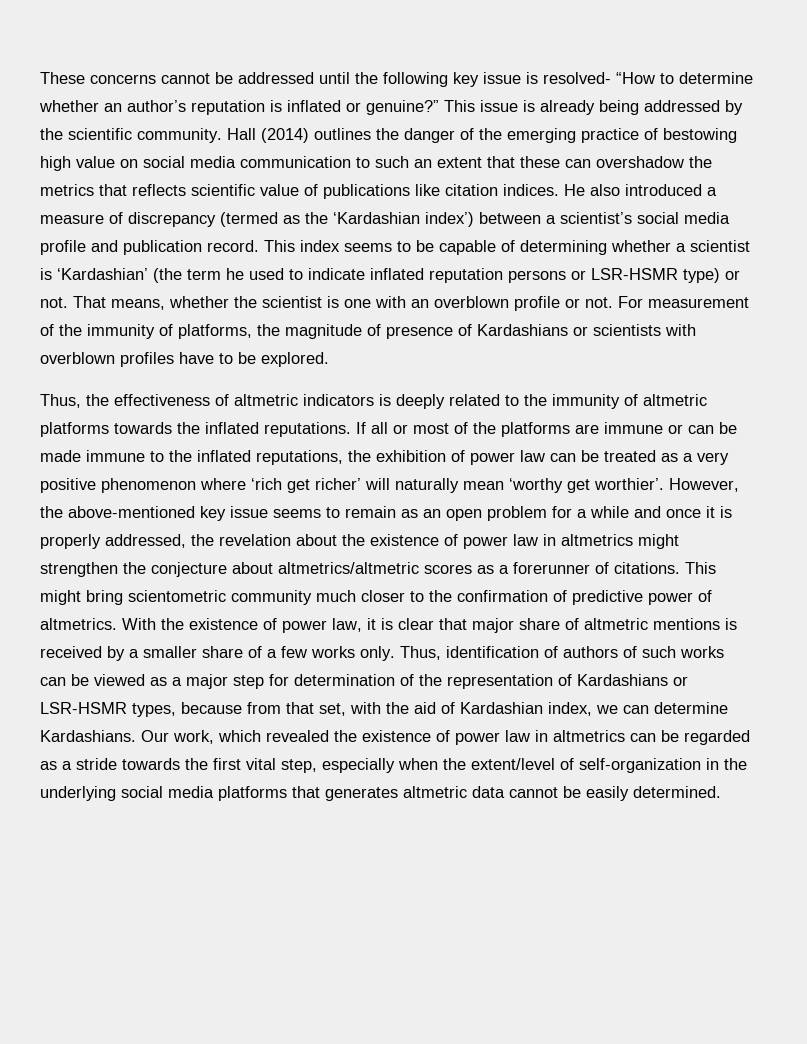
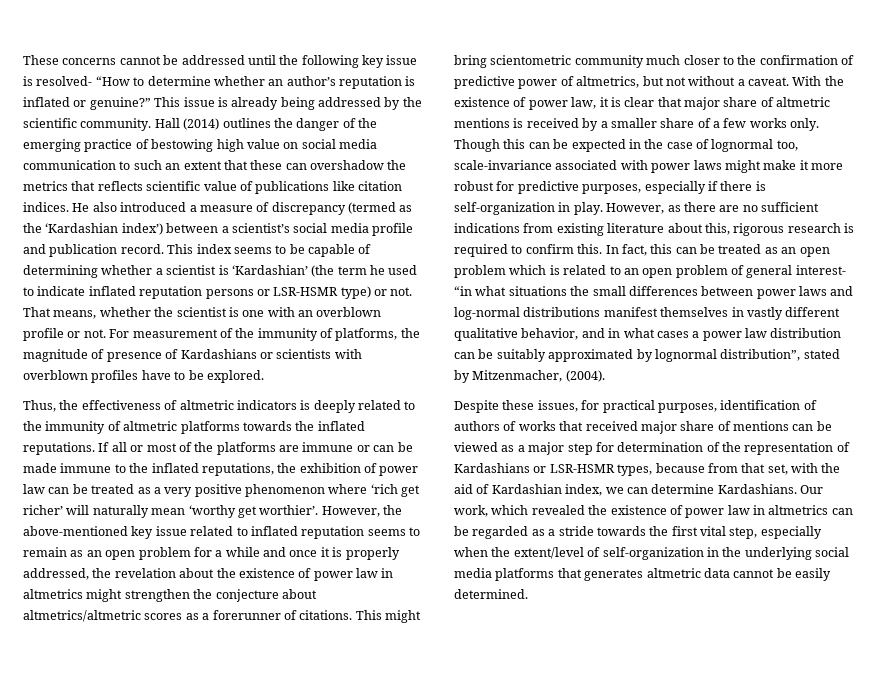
- However, the above-mentioned key issue seems to remain as an open problem for a while and once it is properly addressed, the revelation about the existence of power law in altmetrics might strengthen the conjecture about altmetrics/altmetric scores as a forerunner of citations.
+ However, the above-mentioned key issue related to inflated reputation seems to remain as an open problem for a while and once it is properly addressed, the revelation about the existence of power law in altmetrics might strengthen the conjecture about altmetrics/altmetric scores as a forerunner of citations.
- This might bring scientometric community much closer to the confirmation of predictive power of altmetrics.
+ This might bring scientometric community much closer to the confirmation of predictive power of altmetrics, but not without a caveat.
- Thus, identification of authors of such works can be viewed as a major step for determination of the representation of Kardashians or LSR-HSMR types, because from that set, with the aid of Kardashian index, we can determine Kardashians.
+ Though this can be expected in the case of lognormal too, scale-invariance associated with power laws might make it more robust for predictive purposes, especially if there is self-organization in play. However, as there are no sufficient indications from existing literature about this, rigorous research is required to confirm this. In fact, this can be treated as an open problem which is related to an open problem of general interest- “in what situations the small differences between power laws and log-normal distributions manifest themselves in vastly different qualitative behavior, and in what cases a power law distribution can be suitably approximated by lognormal distribution”, stated by Mitzenmacher, (2004).
+ Despite these issues, for practical purposes, identification of authors of works that received major share of mentions can be viewed as a major step for determination of the representation of Kardashians or LSR-HSMR types, because from that set, with the aid of Kardashian index, we can determine Kardashians.

